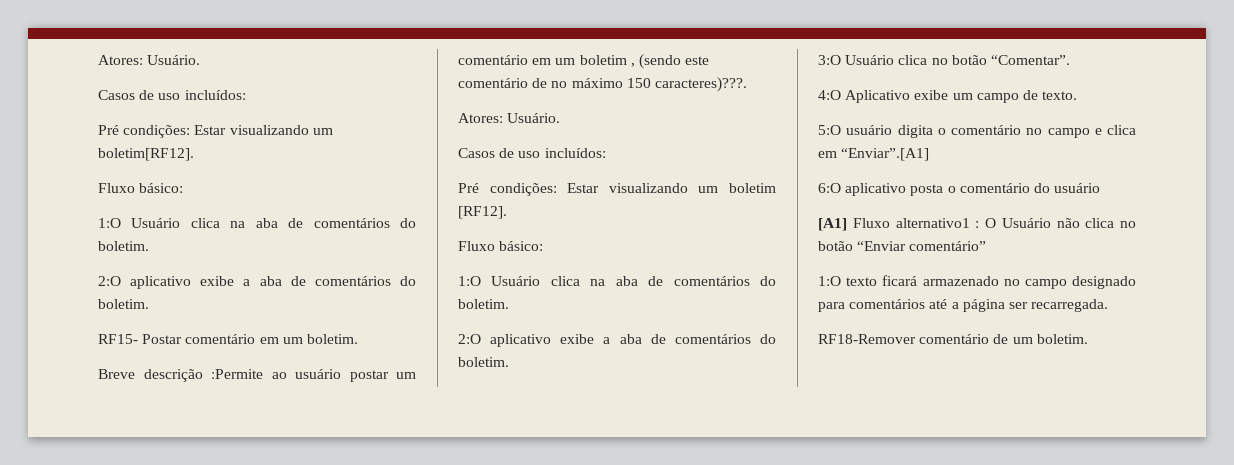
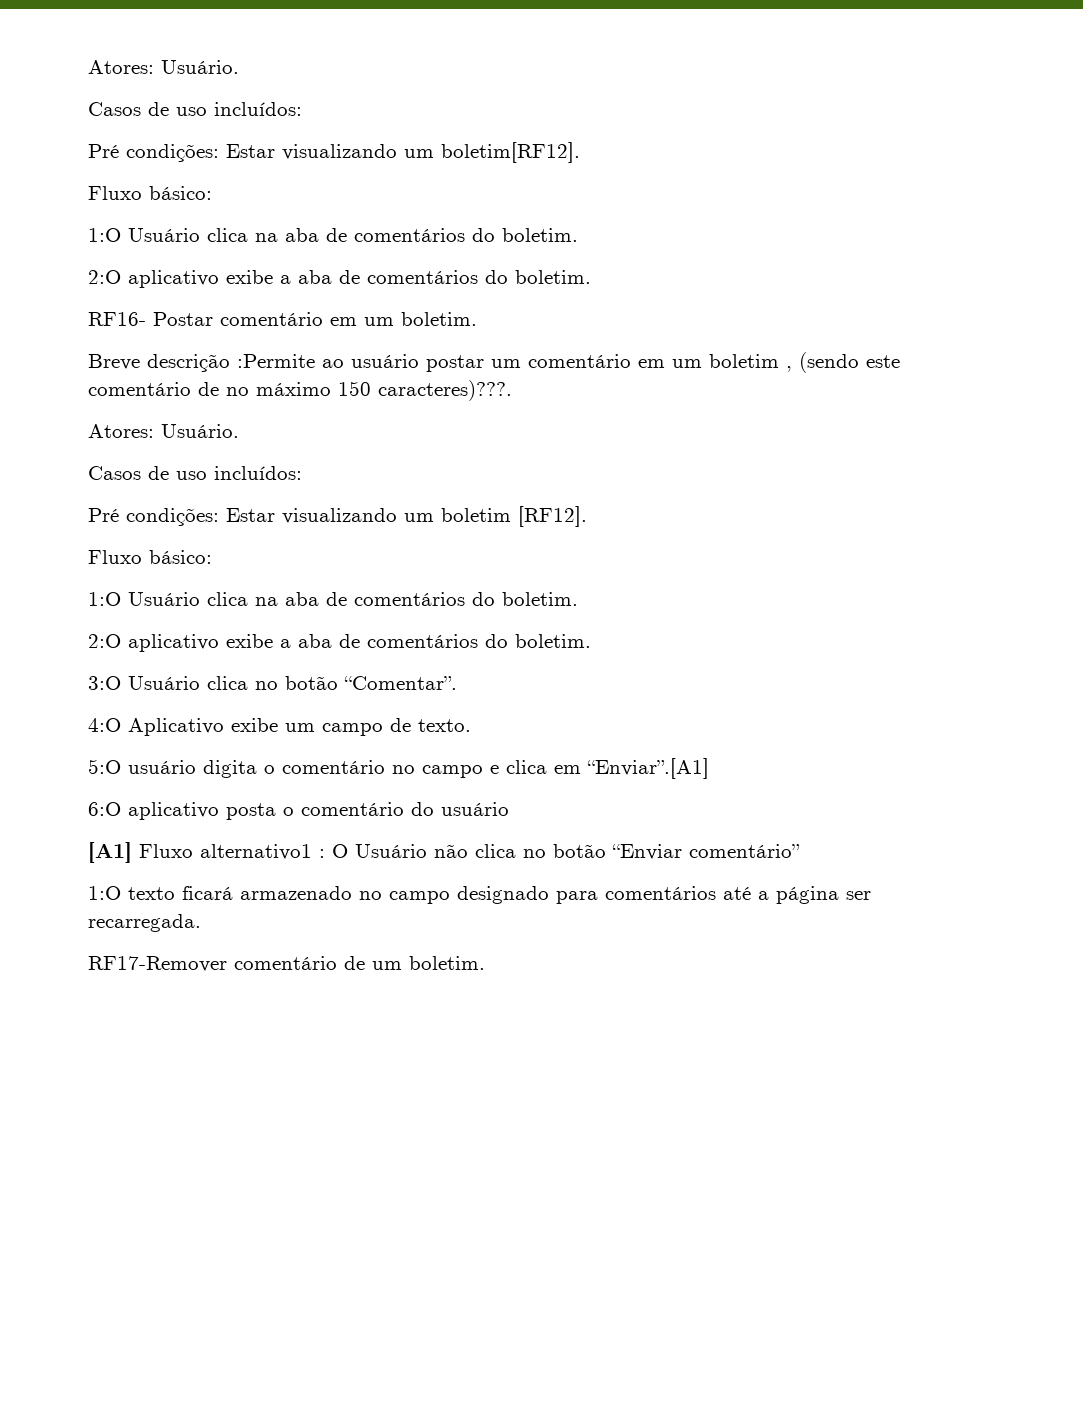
- RF15- Postar comentário em um boletim.
+ RF16- Postar comentário em um boletim.
- RF18-Remover comentário de um boletim.
+ RF17-Remover comentário de um boletim.

